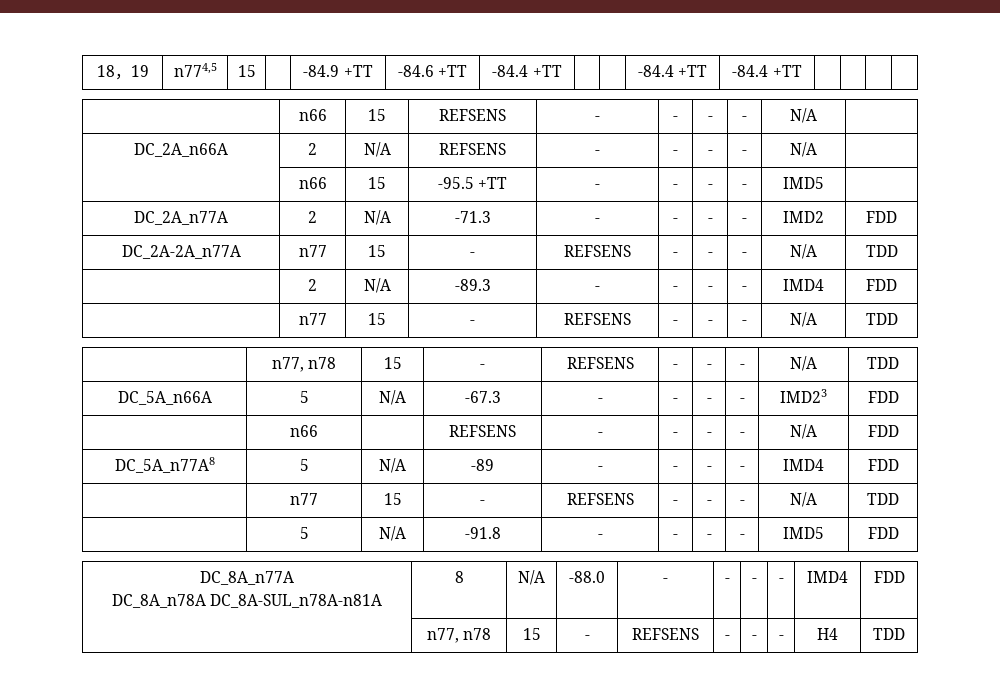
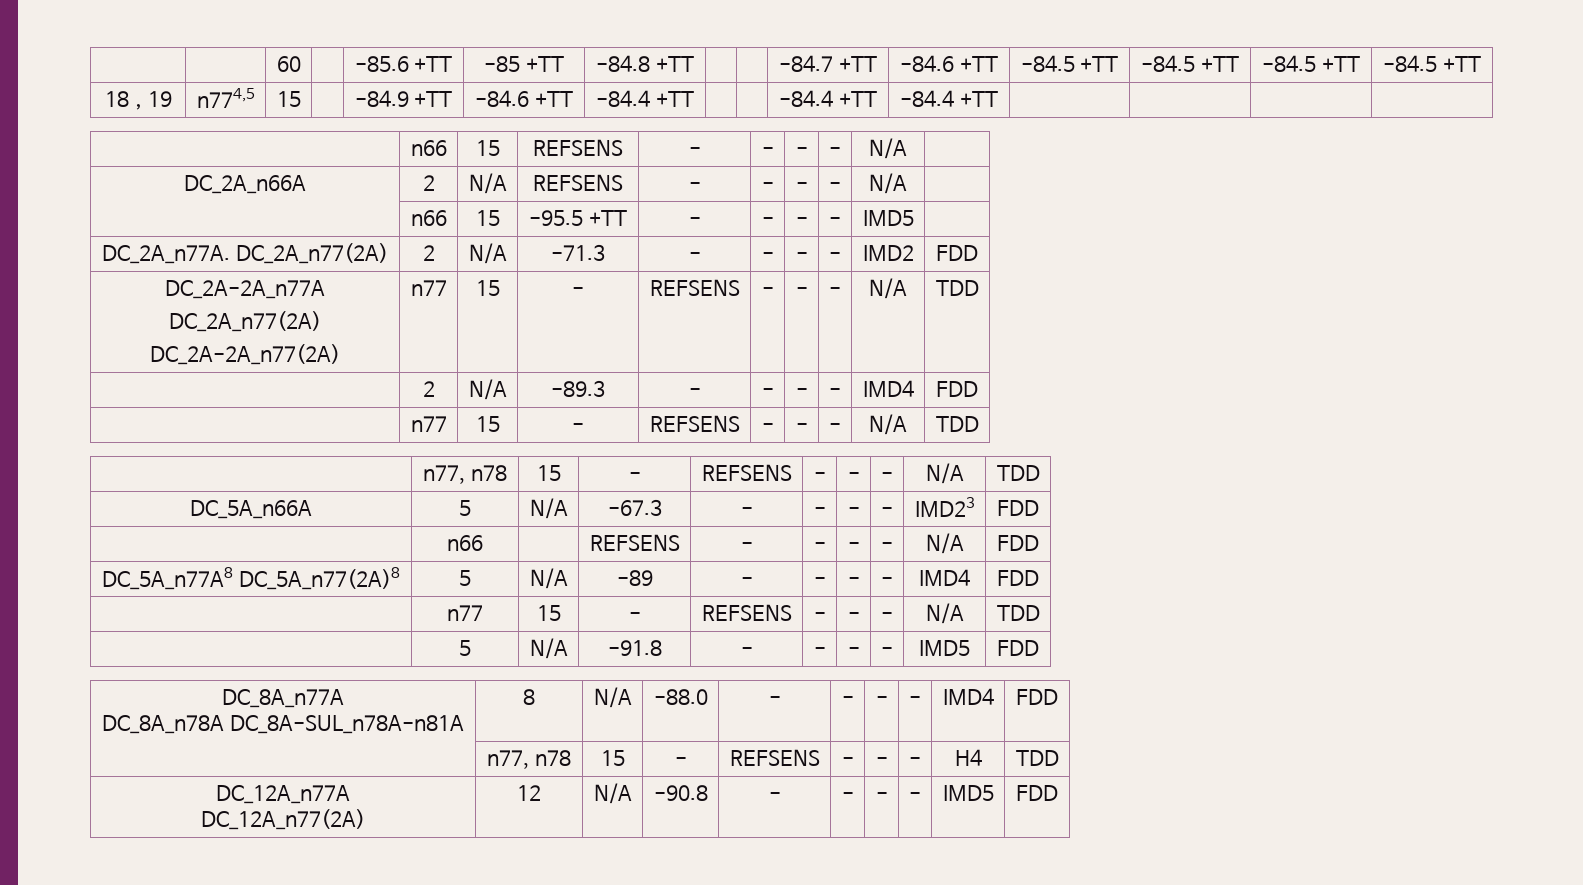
+ | | 60 | | -85.6 +TT | -85 +TT | -84.8 +TT | | | -84.7 +TT | -84.6 +TT | -84.5 +TT | -84.5 +TT | -84.5 +TT | -84.5 +TT
- DC_2A_n77A | 2 | N/A | -71.3 | - | - | - | - | IMD2 | FDD
+ DC_2A_n77A. DC_2A_n77(2A) | 2 | N/A | -71.3 | - | - | - | - | IMD2 | FDD
- DC_2A-2A_n77A | n77 | 15 | - | REFSENS | - | - | - | N/A | TDD
+ DC_2A-2A_n77A
+ DC_2A_n77(2A)
+ DC_2A-2A_n77(2A) | n77 | 15 | - | REFSENS | - | - | - | N/A | TDD
- DC_5A_n77A8 | 5 | N/A | -89 | - | - | - | - | IMD4 | FDD
+ DC_5A_n77A8 DC_5A_n77(2A)8 | 5 | N/A | -89 | - | - | - | - | IMD4 | FDD
+ DC_12A_n77A
+ DC_12A_n77(2A) | 12 | N/A | -90.8 | - | - | - | - | IMD5 | FDD

